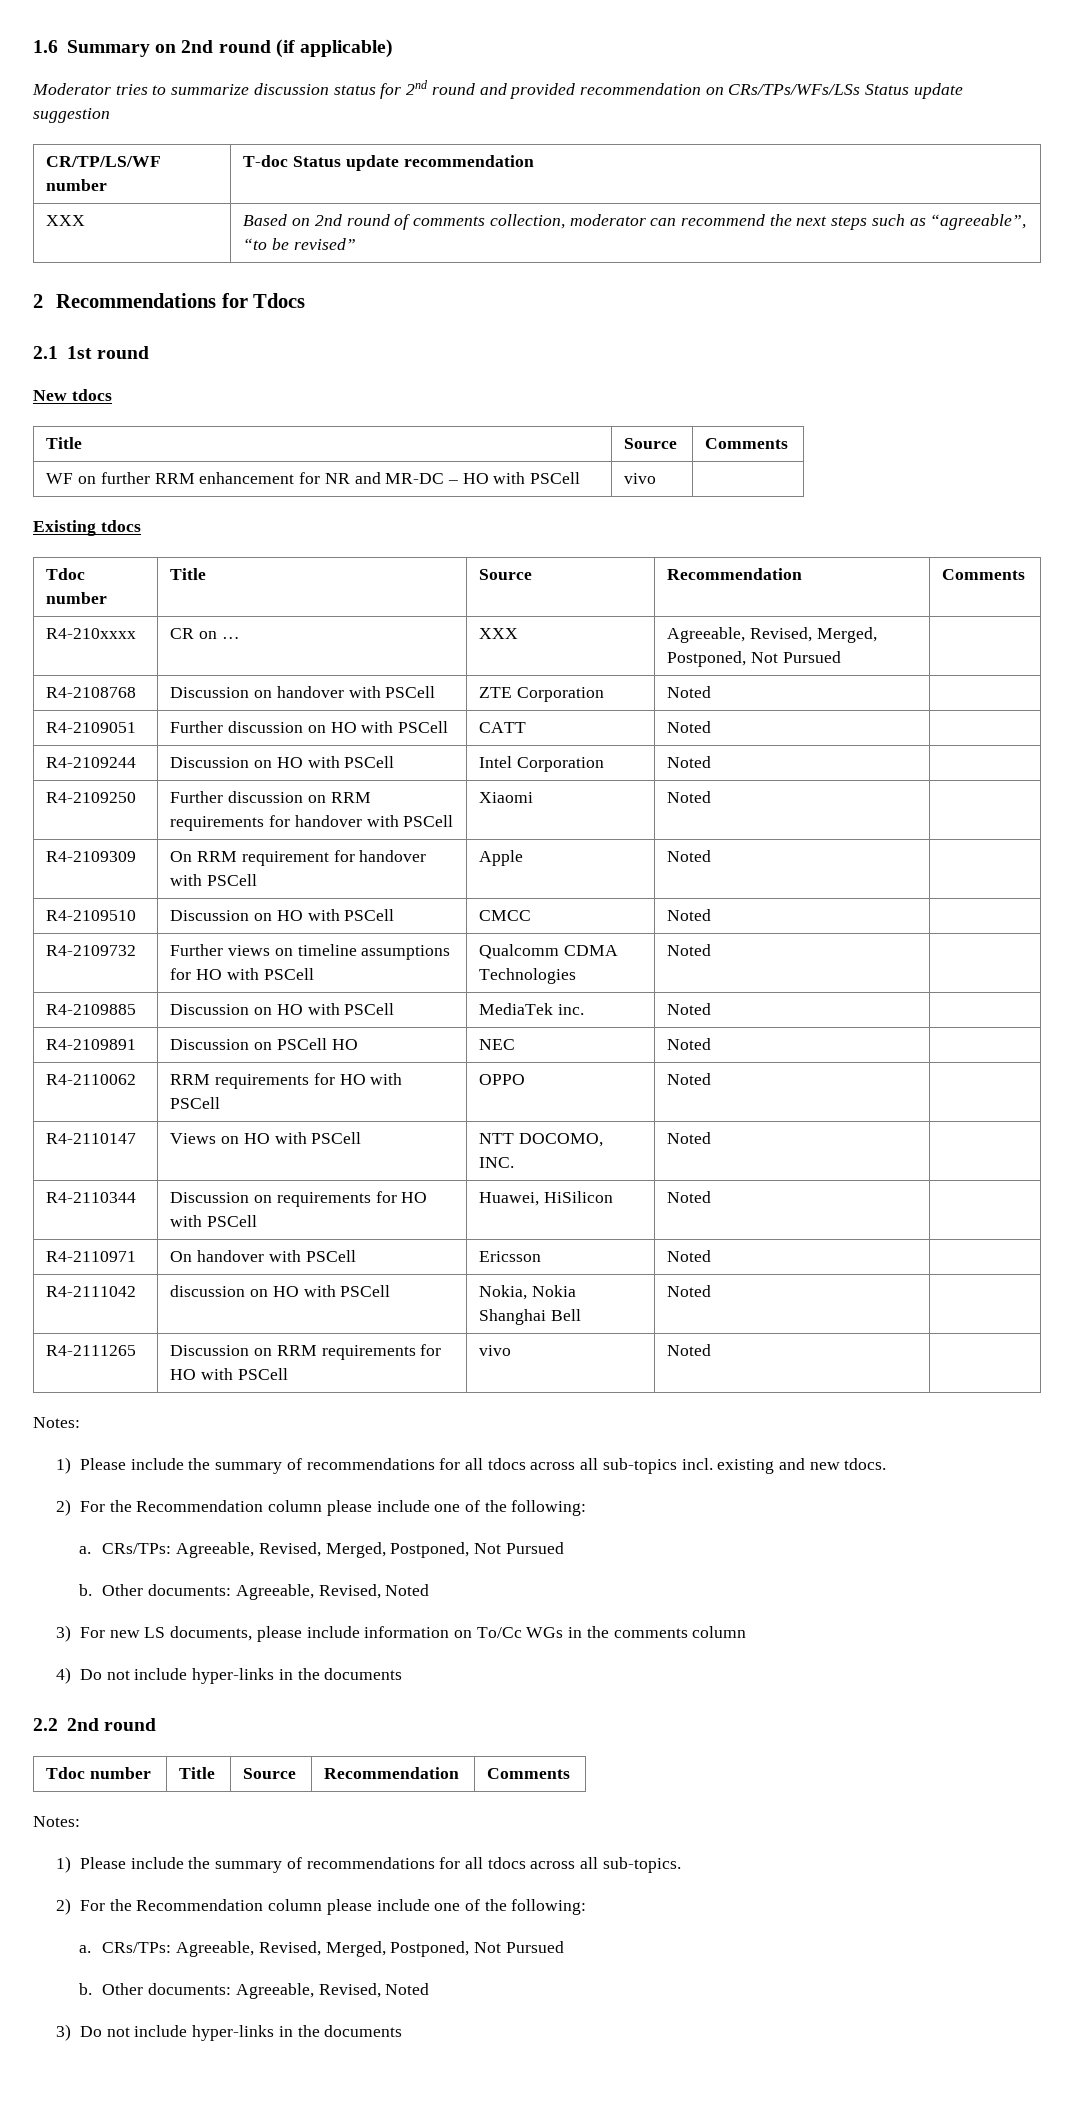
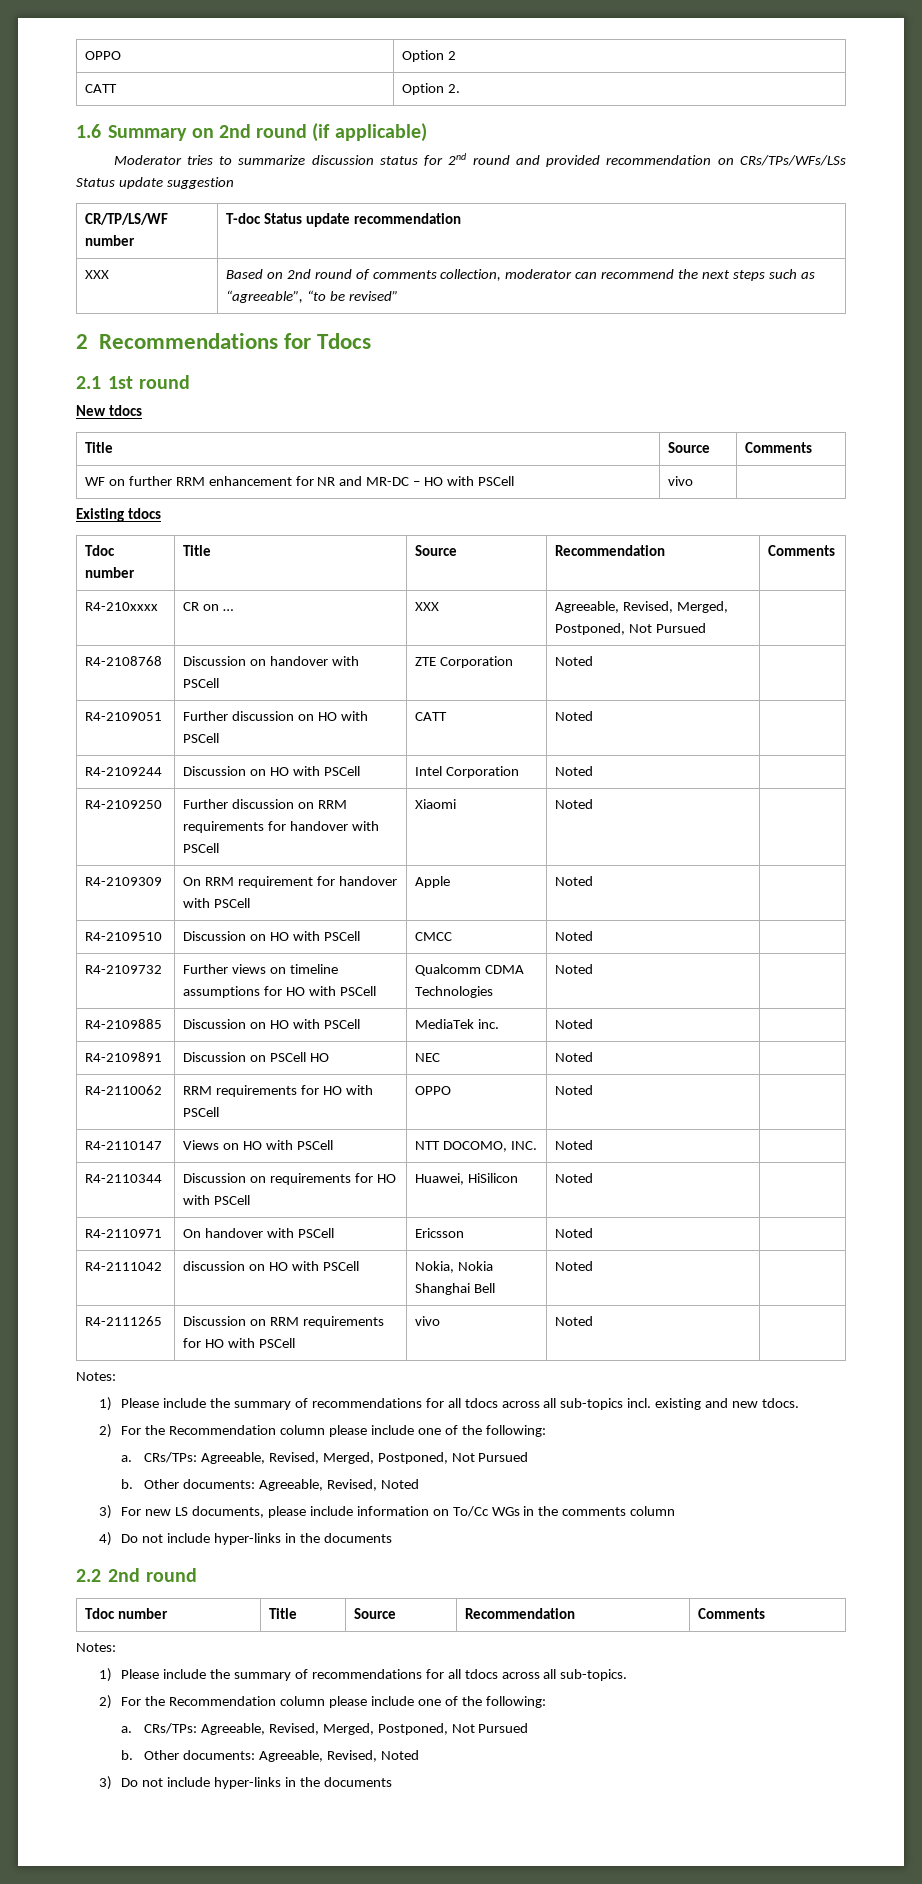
+ OPPO | Option 2
+ CATT | Option 2.

